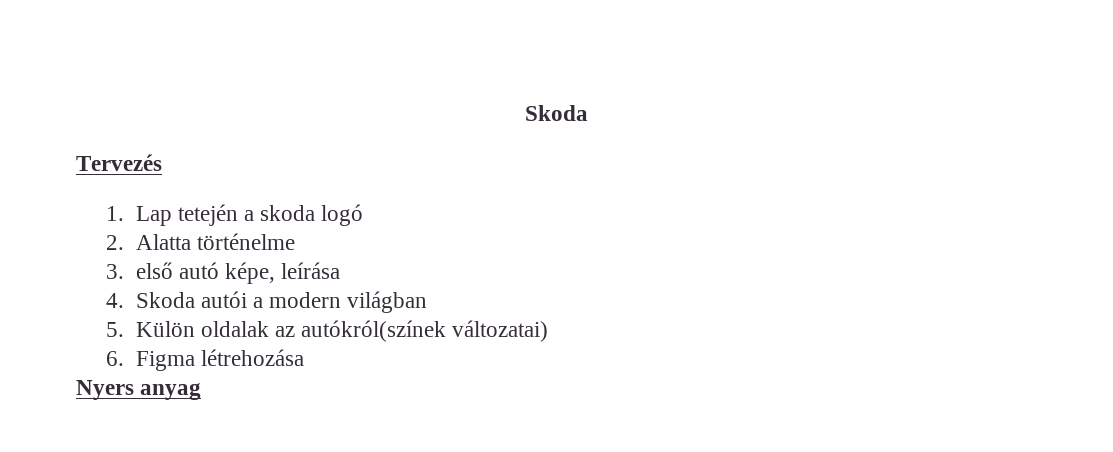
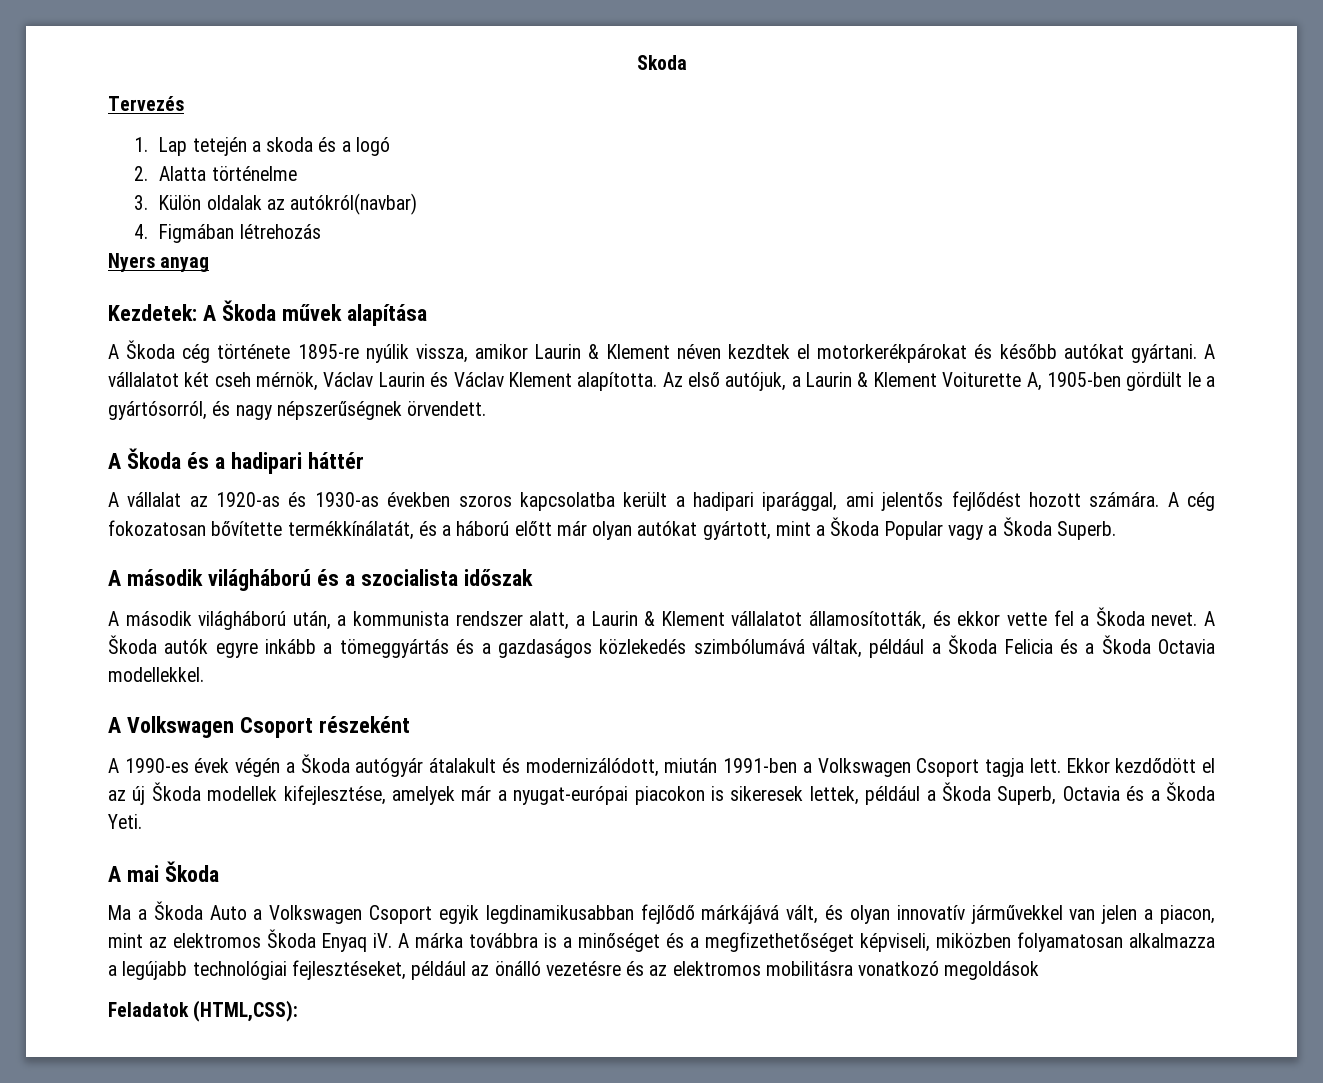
- 1. Lap tetején a skoda logó
+ 1. Lap tetején a skoda és a logó
- 3. első autó képe, leírása
- 4. Skoda autói a modern világban
- 5. Külön oldalak az autókról(színek változatai)
- 6. Figma létrehozása
+ 3. Külön oldalak az autókról(navbar)
+ 4. Figmában létrehozás
  Nyers anyag
+ Kezdetek: A Škoda művek alapítása
+ A Škoda cég története 1895-re nyúlik vissza, amikor Laurin & Klement néven kezdtek el motorkerékpárokat és később autókat gyártani. A vállalatot két cseh mérnök, Václav Laurin és Václav Klement alapította. Az első autójuk, a Laurin & Klement Voiturette A, 1905-ben gördült le a gyártósorról, és nagy népszerűségnek örvendett.
+ A Škoda és a hadipari háttér
+ A vállalat az 1920-as és 1930-as években szoros kapcsolatba került a hadipari iparággal, ami jelentős fejlődést hozott számára. A cég fokozatosan bővítette termékkínálatát, és a háború előtt már olyan autókat gyártott, mint a Škoda Popular vagy a Škoda Superb.
+ A második világháború és a szocialista időszak
+ A második világháború után, a kommunista rendszer alatt, a Laurin & Klement vállalatot államosították, és ekkor vette fel a Škoda nevet. A Škoda autók egyre inkább a tömeggyártás és a gazdaságos közlekedés szimbólumává váltak, például a Škoda Felicia és a Škoda Octavia modellekkel.
+ A Volkswagen Csoport részeként
+ A 1990-es évek végén a Škoda autógyár átalakult és modernizálódott, miután 1991-ben a Volkswagen Csoport tagja lett. Ekkor kezdődött el az új Škoda modellek kifejlesztése, amelyek már a nyugat-európai piacokon is sikeresek lettek, például a Škoda Superb, Octavia és a Škoda Yeti.
+ A mai Škoda
+ Ma a Škoda Auto a Volkswagen Csoport egyik legdinamikusabban fejlődő márkájává vált, és olyan innovatív járművekkel van jelen a piacon, mint az elektromos Škoda Enyaq iV. A márka továbbra is a minőséget és a megfizethetőséget képviseli, miközben folyamatosan alkalmazza a legújabb technológiai fejlesztéseket, például az önálló vezetésre és az elektromos mobilitásra vonatkozó megoldások
+ Feladatok (HTML,CSS):

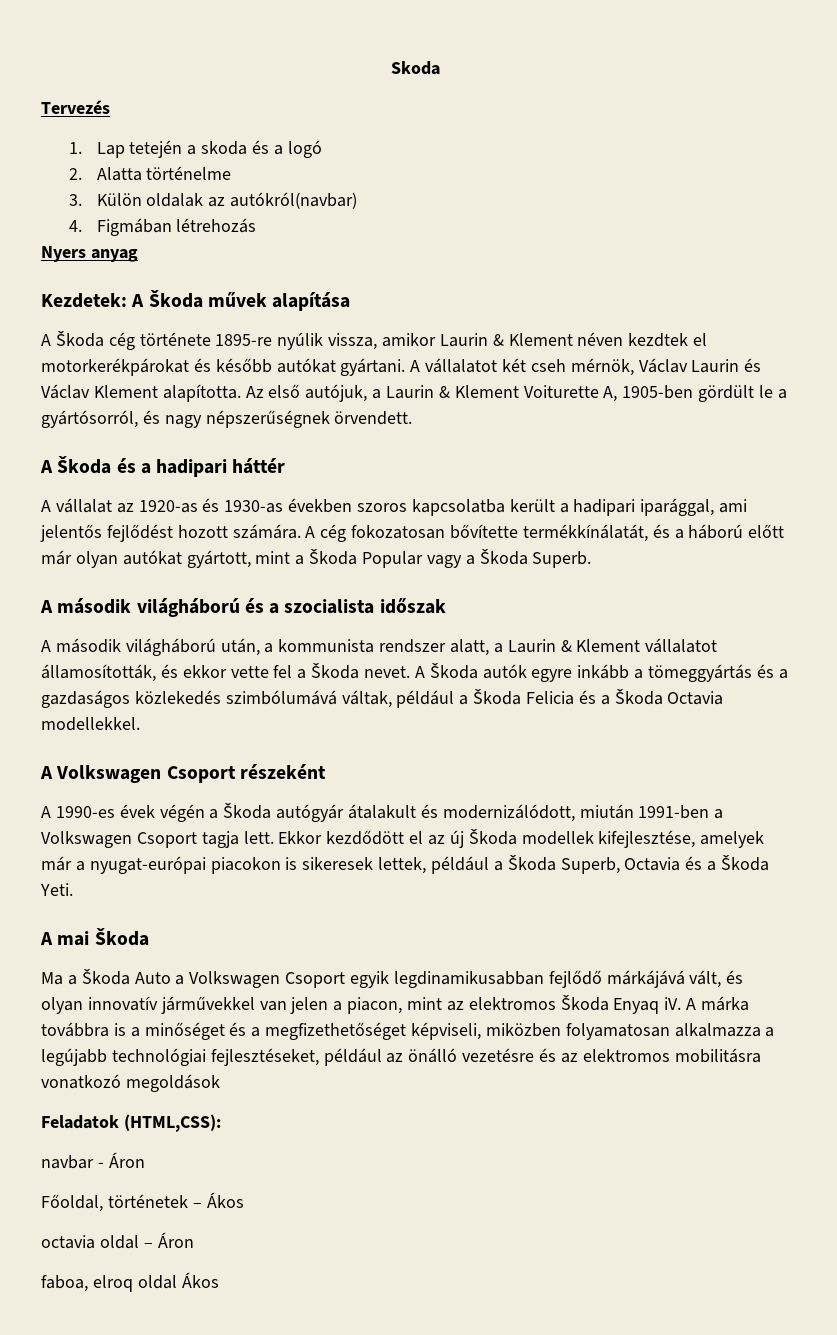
+ navbar - Áron
+ Főoldal, történetek – Ákos
+ octavia oldal – Áron
+ faboa, elroq oldal Ákos

